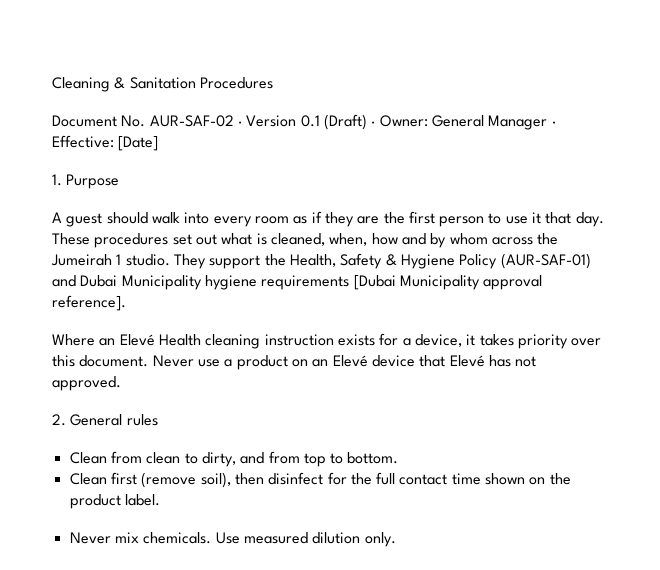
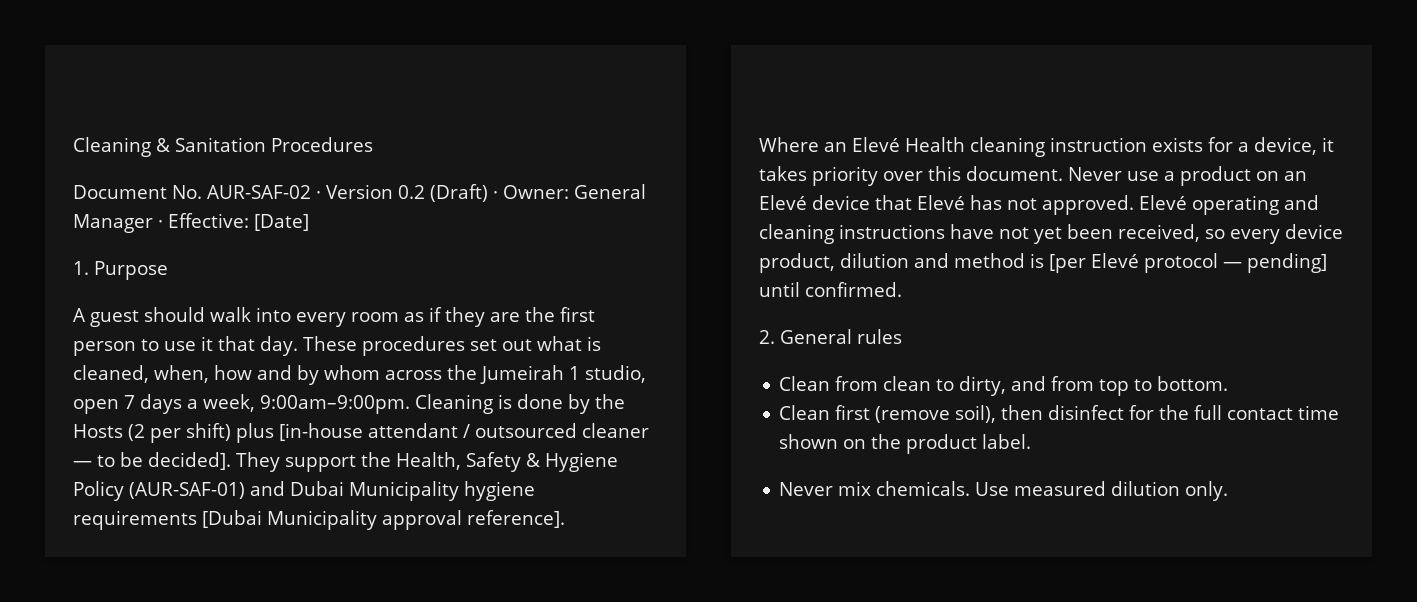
- Document No. AUR-SAF-02 · Version 0.1 (Draft) · Owner: General Manager · Effective: [Date]
+ Document No. AUR-SAF-02 · Version 0.2 (Draft) · Owner: General Manager · Effective: [Date]
- These procedures set out what is cleaned, when, how and by whom across the Jumeirah 1 studio.
+ These procedures set out what is cleaned, when, how and by whom across the Jumeirah 1 studio, open 7 days a week, 9:00am–9:00pm. Cleaning is done by the Hosts (2 per shift) plus [in-house attendant / outsourced cleaner — to be decided].
+ Elevé operating and cleaning instructions have not yet been received, so every device product, dilution and method is [per Elevé protocol — pending] until confirmed.

